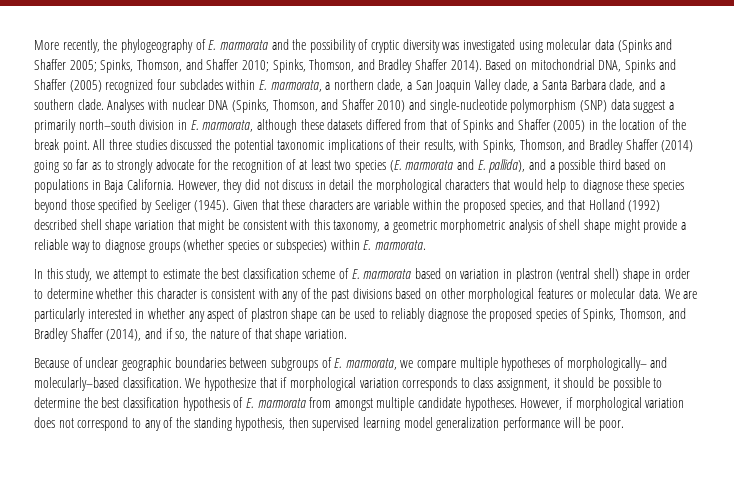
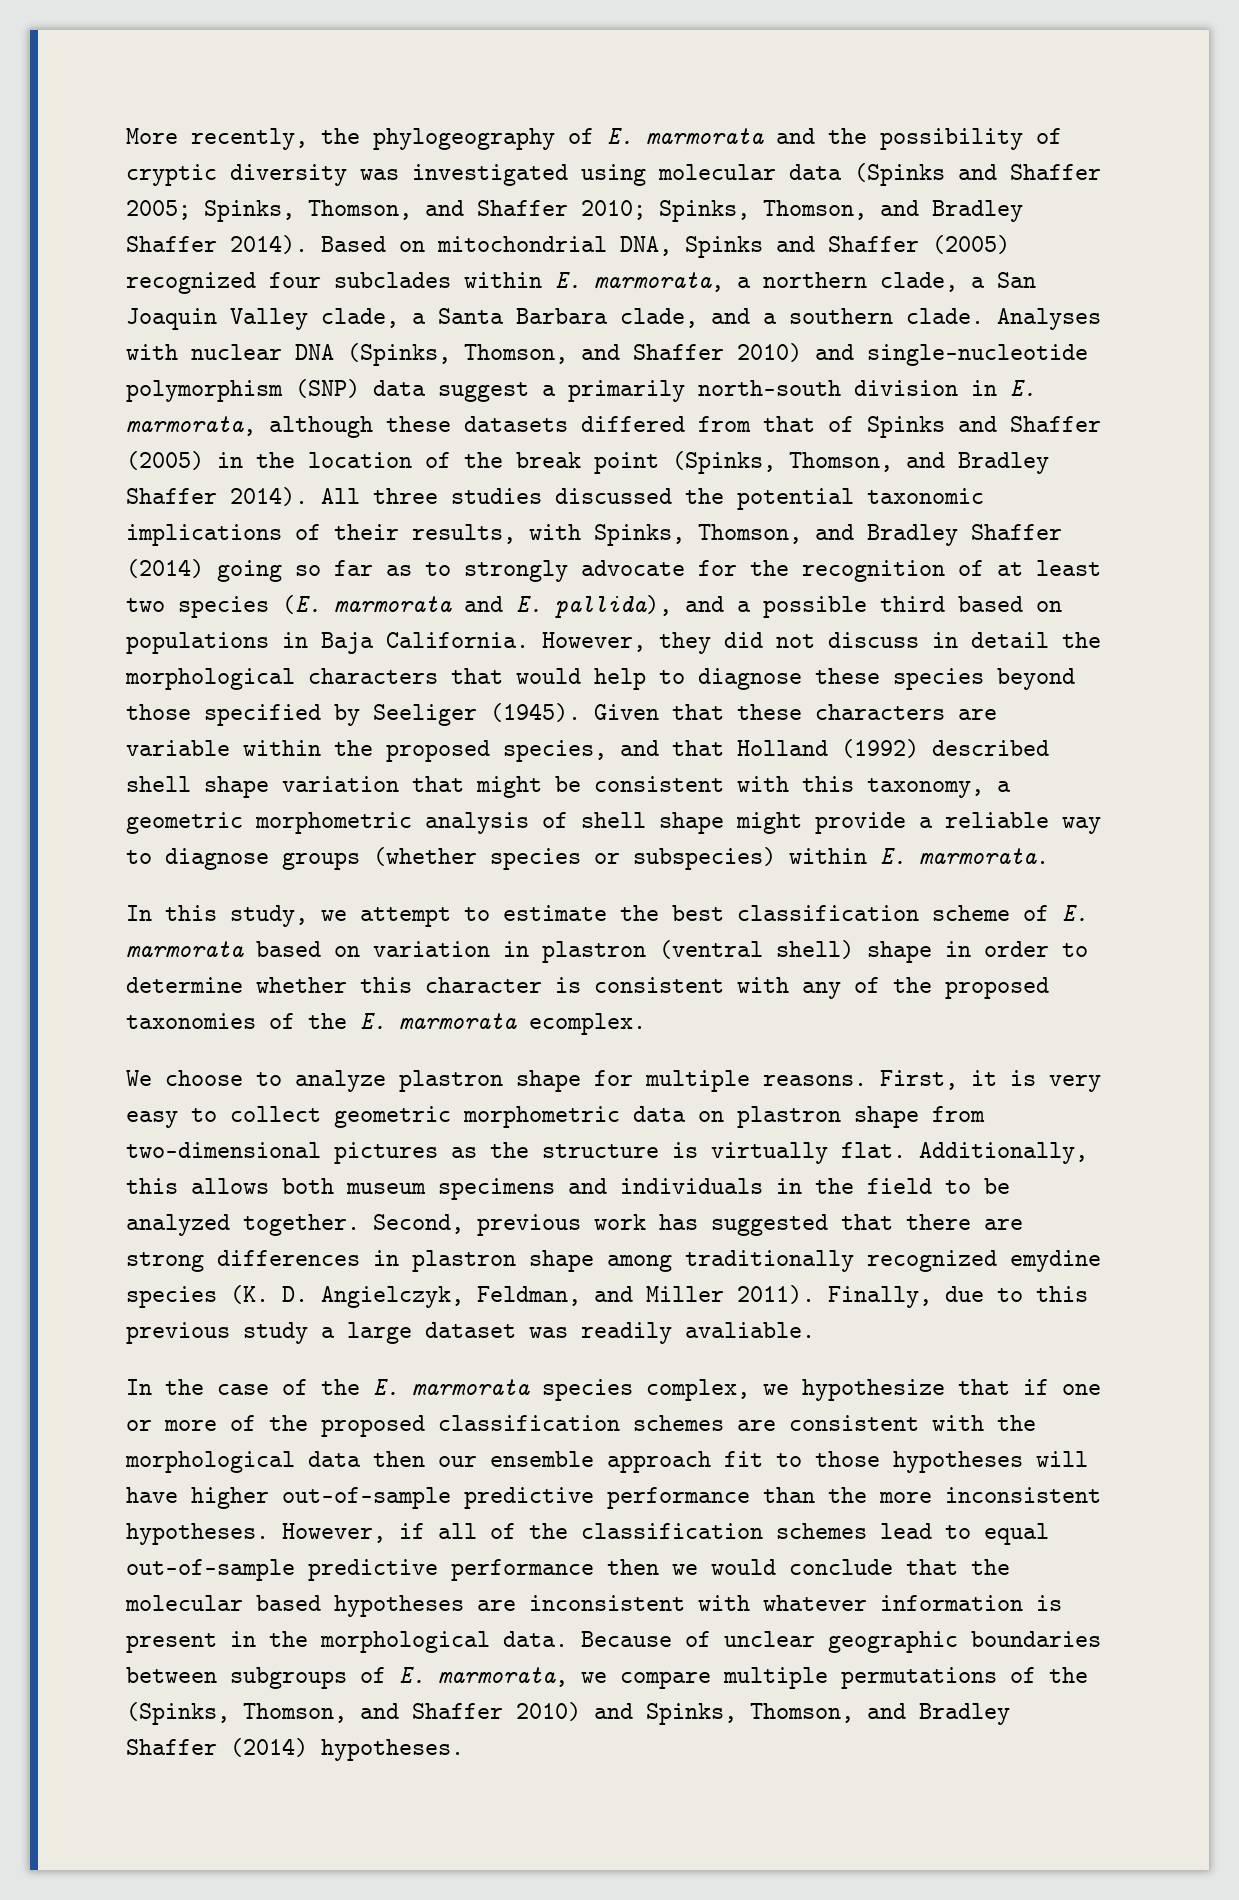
- Analyses with nuclear DNA (Spinks, Thomson, and Shaffer 2010) and single-nucleotide polymorphism (SNP) data suggest a primarily north–south division in E. marmorata, although these datasets differed from that of Spinks and Shaffer (2005) in the location of the break point.
+ Analyses with nuclear DNA (Spinks, Thomson, and Shaffer 2010) and single-nucleotide polymorphism (SNP) data suggest a primarily north–south division in E. marmorata, although these datasets differed from that of Spinks and Shaffer (2005) in the location of the break point (Spinks, Thomson, and Bradley Shaffer 2014).
- In this study, we attempt to estimate the best classification scheme of E. marmorata based on variation in plastron (ventral shell) shape in order to determine whether this character is consistent with any of the past divisions based on other morphological features or molecular data. We are particularly interested in whether any aspect of plastron shape can be used to reliably diagnose the proposed species of Spinks, Thomson, and Bradley Shaffer (2014), and if so, the nature of that shape variation.
- Because of unclear geographic boundaries between subgroups of E. marmorata, we compare multiple hypotheses of morphologically– and molecularly–based classification. We hypothesize that if morphological variation corresponds to class assignment, it should be possible to determine the best classification hypothesis of E. marmorata from amongst multiple candidate hypotheses. However, if morphological variation does not correspond to any of the standing hypothesis, then supervised learning model generalization performance will be poor.
+ In this study, we attempt to estimate the best classification scheme of E. marmorata based on variation in plastron (ventral shell) shape in order to determine whether this character is consistent with any of the proposed taxonomies of the E. marmorata ecomplex.
+ We choose to analyze plastron shape for multiple reasons. First, it is very easy to collect geometric morphometric data on plastron shape from two-dimensional pictures as the structure is virtually flat. Additionally, this allows both museum specimens and individuals in the field to be analyzed together. Second, previous work has suggested that there are strong differences in plastron shape among traditionally recognized emydine species (K. D. Angielczyk, Feldman, and Miller 2011). Finally, due to this previous study a large dataset was readily avaliable.
+ In the case of the E. marmorata species complex, we hypothesize that if one or more of the proposed classification schemes are consistent with the morphological data then our ensemble approach fit to those hypotheses will have higher out-of-sample predictive performance than the more inconsistent hypotheses. However, if all of the classification schemes lead to equal out-of-sample predictive performance then we would conclude that the molecular based hypotheses are inconsistent with whatever information is present in the morphological data. Because of unclear geographic boundaries between subgroups of E. marmorata, we compare multiple permutations of the (Spinks, Thomson, and Shaffer 2010) and Spinks, Thomson, and Bradley Shaffer (2014) hypotheses.

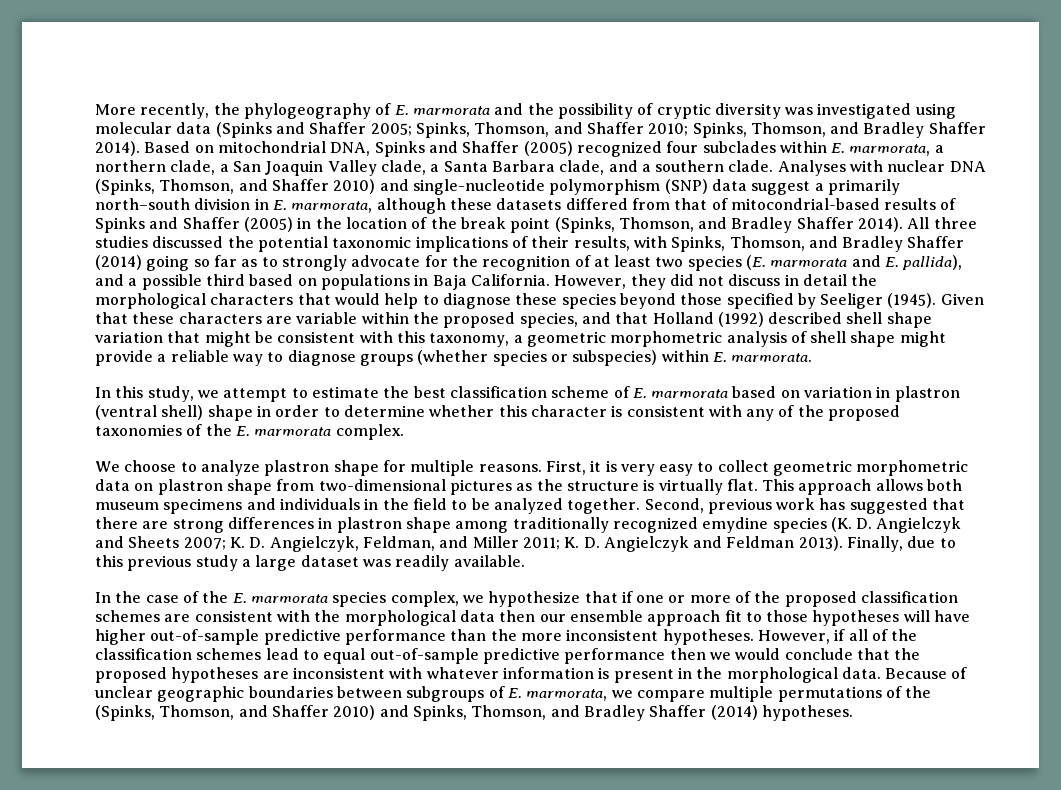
- Analyses with nuclear DNA (Spinks, Thomson, and Shaffer 2010) and single-nucleotide polymorphism (SNP) data suggest a primarily north–south division in E. marmorata, although these datasets differed from that of Spinks and Shaffer (2005) in the location of the break point (Spinks, Thomson, and Bradley Shaffer 2014).
+ Analyses with nuclear DNA (Spinks, Thomson, and Shaffer 2010) and single-nucleotide polymorphism (SNP) data suggest a primarily north–south division in E. marmorata, although these datasets differed from that of mitocondrial-based results of Spinks and Shaffer (2005) in the location of the break point (Spinks, Thomson, and Bradley Shaffer 2014).
- In this study, we attempt to estimate the best classification scheme of E. marmorata based on variation in plastron (ventral shell) shape in order to determine whether this character is consistent with any of the proposed taxonomies of the E. marmorata ecomplex.
+ In this study, we attempt to estimate the best classification scheme of E. marmorata based on variation in plastron (ventral shell) shape in order to determine whether this character is consistent with any of the proposed taxonomies of the E. marmorata complex.
- Additionally, this allows both museum specimens and individuals in the field to be analyzed together.
+ This approach allows both museum specimens and individuals in the field to be analyzed together.
- Second, previous work has suggested that there are strong differences in plastron shape among traditionally recognized emydine species (K. D. Angielczyk, Feldman, and Miller 2011).
+ Second, previous work has suggested that there are strong differences in plastron shape among traditionally recognized emydine species (K. D. Angielczyk and Sheets 2007; K. D. Angielczyk, Feldman, and Miller 2011; K. D. Angielczyk and Feldman 2013).
- Finally, due to this previous study a large dataset was readily avaliable.
+ Finally, due to this previous study a large dataset was readily available.
- However, if all of the classification schemes lead to equal out-of-sample predictive performance then we would conclude that the molecular based hypotheses are inconsistent with whatever information is present in the morphological data.
+ However, if all of the classification schemes lead to equal out-of-sample predictive performance then we would conclude that the proposed hypotheses are inconsistent with whatever information is present in the morphological data.

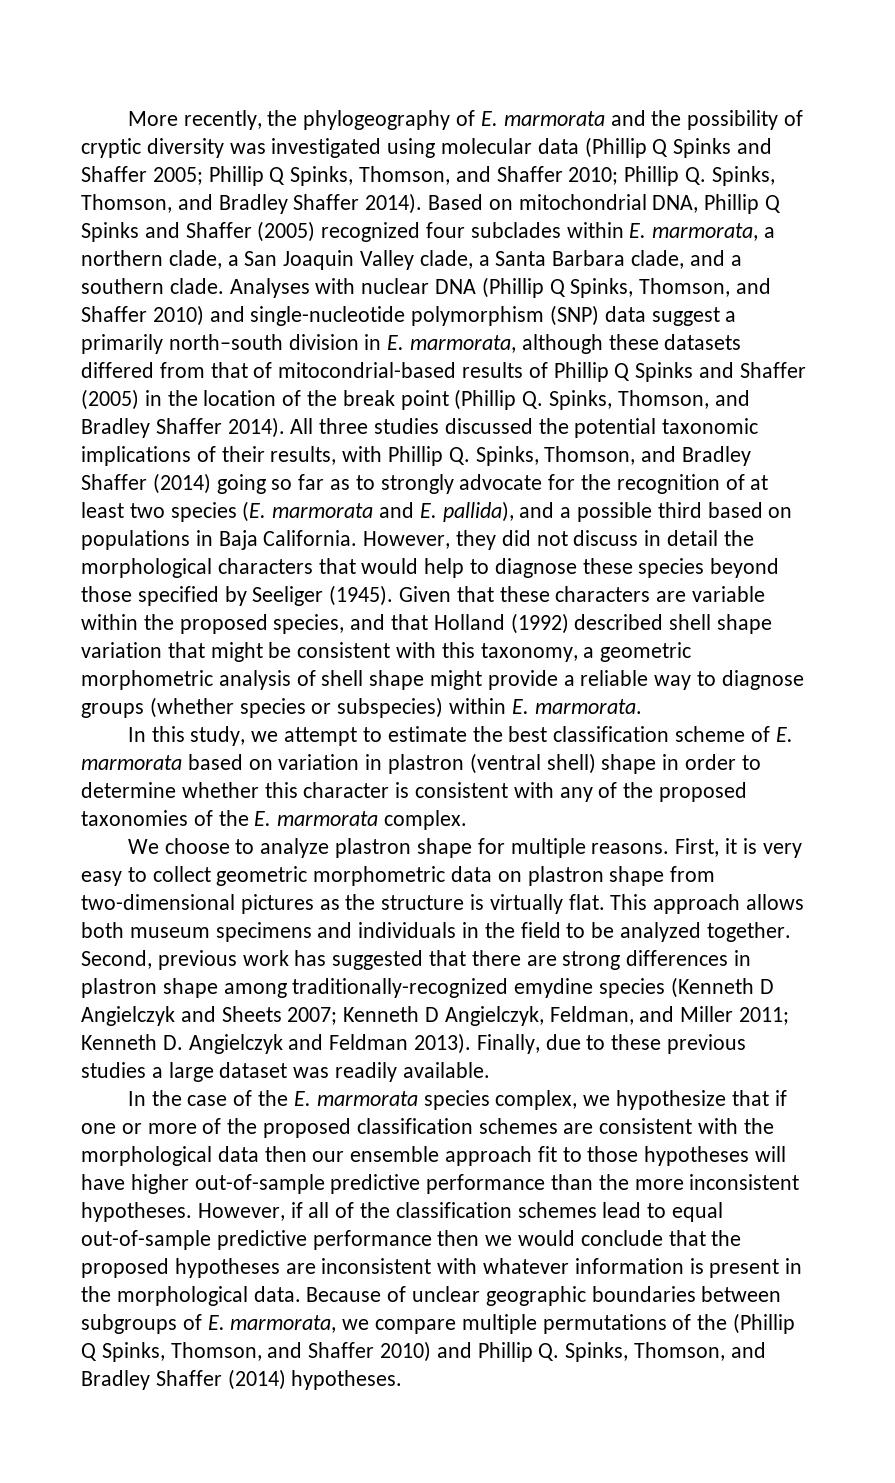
- More recently, the phylogeography of E. marmorata and the possibility of cryptic diversity was investigated using molecular data (Spinks and Shaffer 2005; Spinks, Thomson, and Shaffer 2010; Spinks, Thomson, and Bradley Shaffer 2014).
+ More recently, the phylogeography of E. marmorata and the possibility of cryptic diversity was investigated using molecular data (Phillip Q Spinks and Shaffer 2005; Phillip Q Spinks, Thomson, and Shaffer 2010; Phillip Q. Spinks, Thomson, and Bradley Shaffer 2014).
- Based on mitochondrial DNA, Spinks and Shaffer (2005) recognized four subclades within E. marmorata, a northern clade, a San Joaquin Valley clade, a Santa Barbara clade, and a southern clade.
+ Based on mitochondrial DNA, Phillip Q Spinks and Shaffer (2005) recognized four subclades within E. marmorata, a northern clade, a San Joaquin Valley clade, a Santa Barbara clade, and a southern clade.
- Analyses with nuclear DNA (Spinks, Thomson, and Shaffer 2010) and single-nucleotide polymorphism (SNP) data suggest a primarily north–south division in E. marmorata, although these datasets differed from that of mitocondrial-based results of Spinks and Shaffer (2005) in the location of the break point (Spinks, Thomson, and Bradley Shaffer 2014).
+ Analyses with nuclear DNA (Phillip Q Spinks, Thomson, and Shaffer 2010) and single-nucleotide polymorphism (SNP) data suggest a primarily north–south division in E. marmorata, although these datasets differed from that of mitocondrial-based results of Phillip Q Spinks and Shaffer (2005) in the location of the break point (Phillip Q. Spinks, Thomson, and Bradley Shaffer 2014).
- All three studies discussed the potential taxonomic implications of their results, with Spinks, Thomson, and Bradley Shaffer (2014) going so far as to strongly advocate for the recognition of at least two species (E. marmorata and E. pallida), and a possible third based on populations in Baja California.
+ All three studies discussed the potential taxonomic implications of their results, with Phillip Q. Spinks, Thomson, and Bradley Shaffer (2014) going so far as to strongly advocate for the recognition of at least two species (E. marmorata and E. pallida), and a possible third based on populations in Baja California.
- Second, previous work has suggested that there are strong differences in plastron shape among traditionally recognized emydine species (K. D. Angielczyk and Sheets 2007; K. D. Angielczyk, Feldman, and Miller 2011; K. D. Angielczyk and Feldman 2013).
+ Second, previous work has suggested that there are strong differences in plastron shape among traditionally-recognized emydine species (Kenneth D Angielczyk and Sheets 2007; Kenneth D Angielczyk, Feldman, and Miller 2011; Kenneth D. Angielczyk and Feldman 2013).
- Finally, due to this previous study a large dataset was readily available.
+ Finally, due to these previous studies a large dataset was readily available.
- Because of unclear geographic boundaries between subgroups of E. marmorata, we compare multiple permutations of the (Spinks, Thomson, and Shaffer 2010) and Spinks, Thomson, and Bradley Shaffer (2014) hypotheses.
+ Because of unclear geographic boundaries between subgroups of E. marmorata, we compare multiple permutations of the (Phillip Q Spinks, Thomson, and Shaffer 2010) and Phillip Q. Spinks, Thomson, and Bradley Shaffer (2014) hypotheses.

